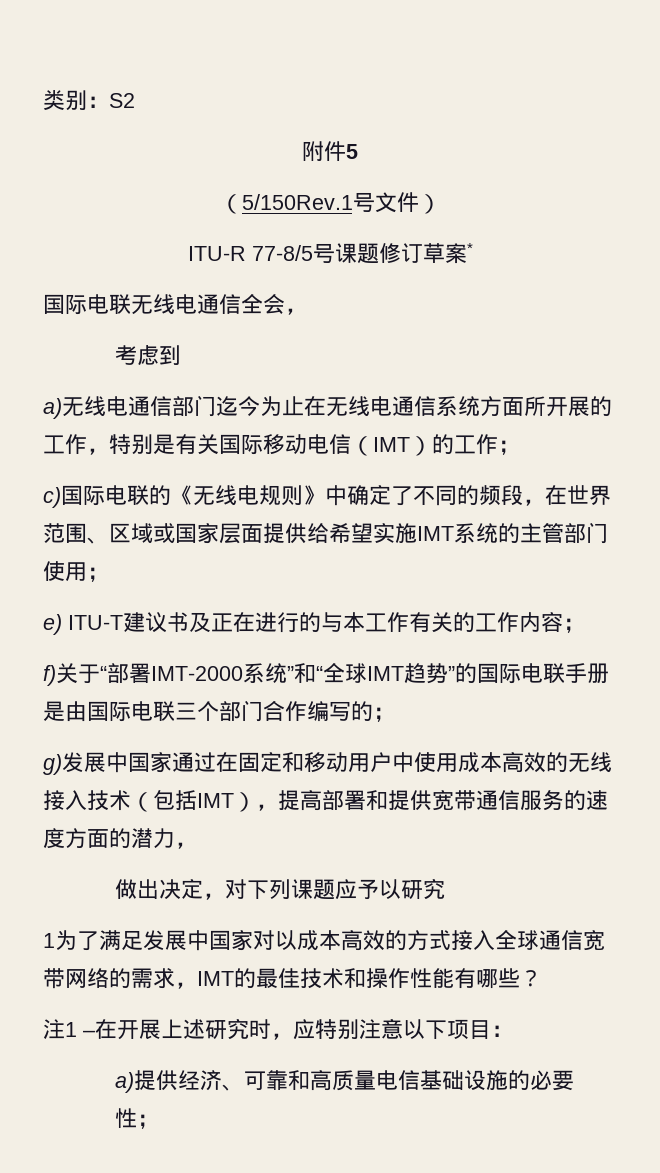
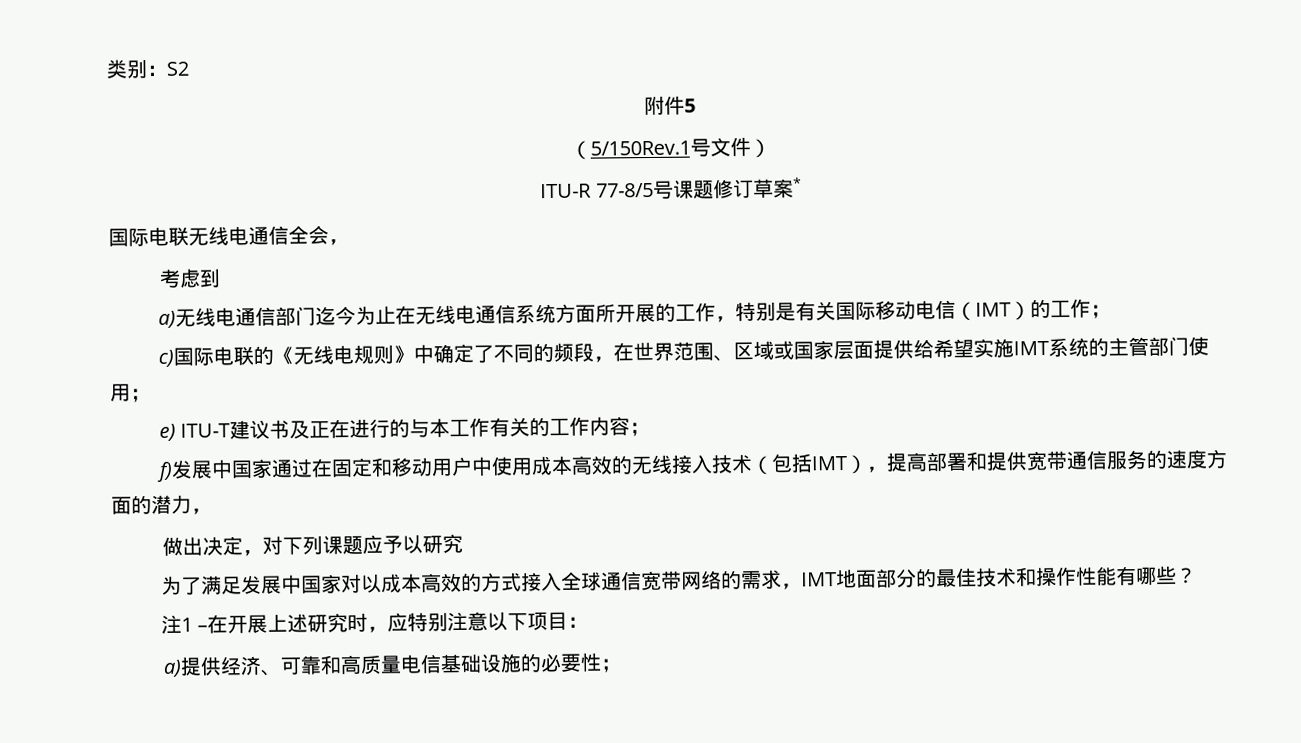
- f)关于“部署IMT-2000系统”和“全球IMT趋势”的国际电联手册是由国际电联三个部门合作编写的；
- g)发展中国家通过在固定和移动用户中使用成本高效的无线接入技术（包括IMT），提高部署和提供宽带通信服务的速度方面的潜力，
+ f)发展中国家通过在固定和移动用户中使用成本高效的无线接入技术（包括IMT），提高部署和提供宽带通信服务的速度方面的潜力，
- 1为了满足发展中国家对以成本高效的方式接入全球通信宽带网络的需求，IMT的最佳技术和操作性能有哪些？
+ 为了满足发展中国家对以成本高效的方式接入全球通信宽带网络的需求，IMT地面部分的最佳技术和操作性能有哪些？

